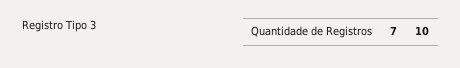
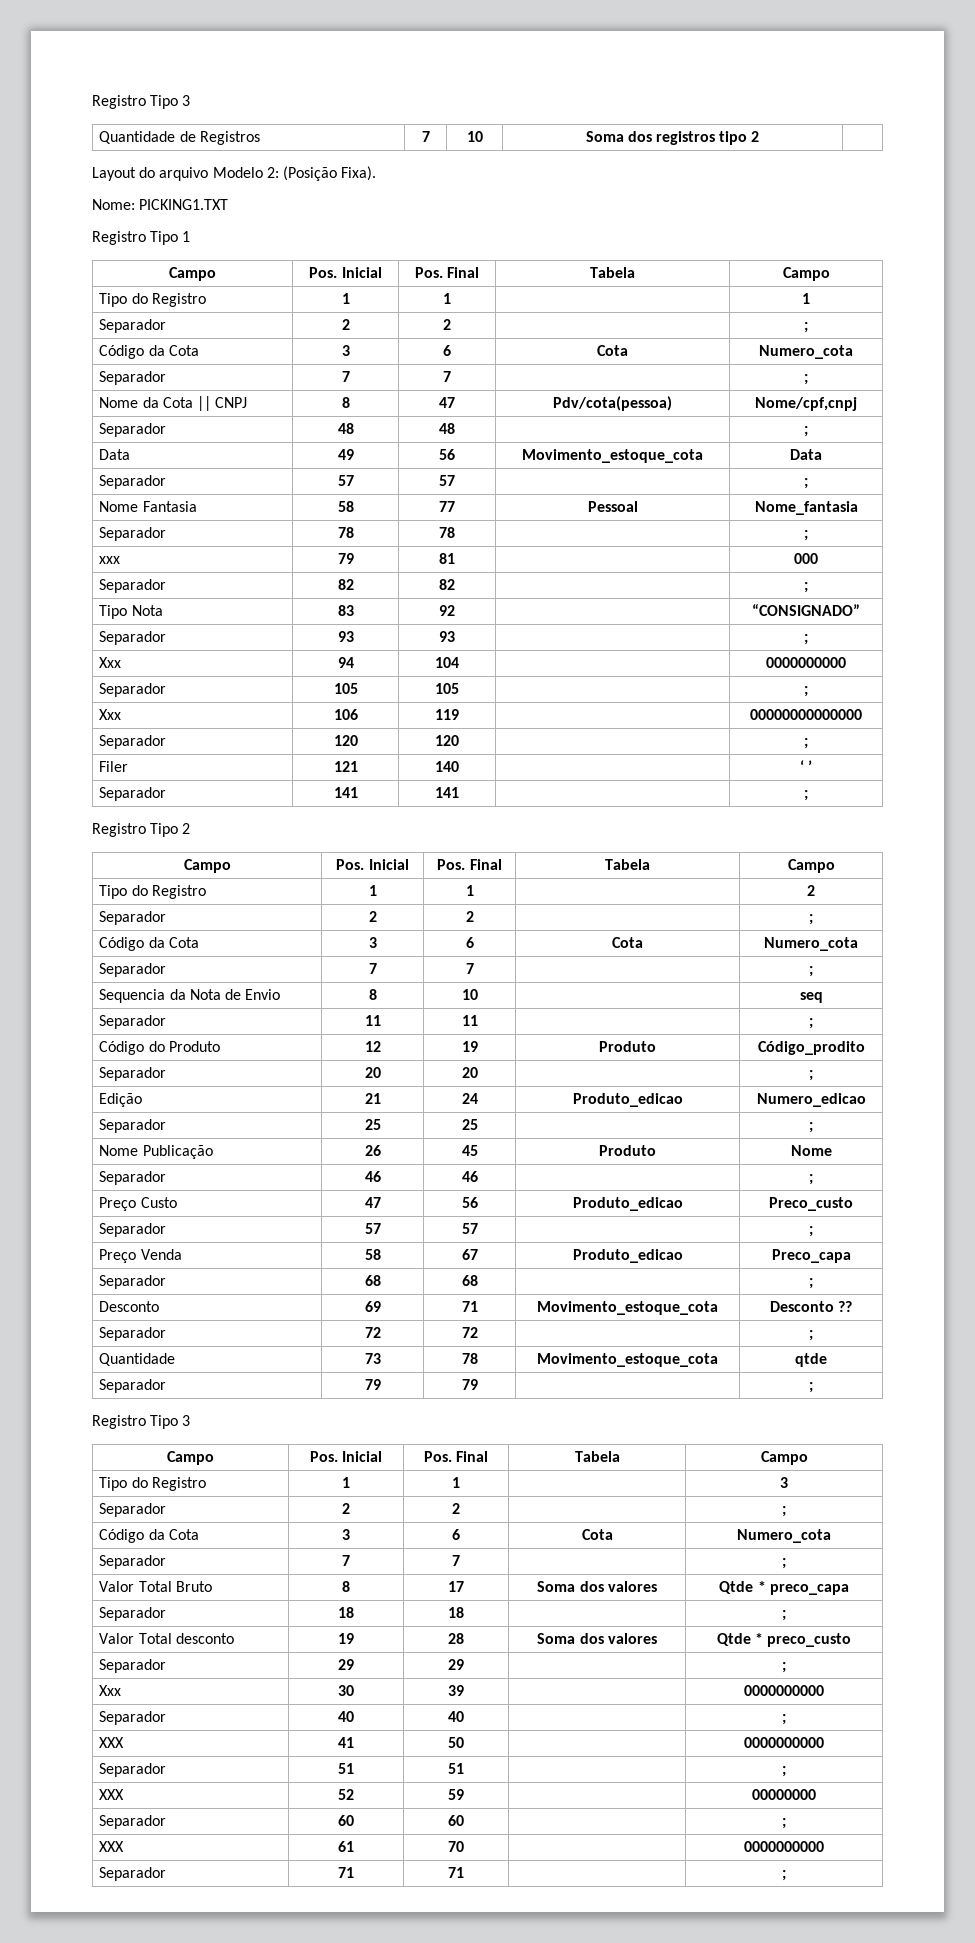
- Quantidade de Registros | 7 | 10
+ Quantidade de Registros | 7 | 10 | Soma dos registros tipo 2 |
+ Layout do arquivo Modelo 2: (Posição Fixa).
+ Nome: PICKING1.TXT
+ Registro Tipo 1
+ Campo | Pos. Inicial | Pos. Final | Tabela | Campo
+ Tipo do Registro | 1 | 1 | | 1
+ Separador | 2 | 2 | | ;
+ Código da Cota | 3 | 6 | Cota | Numero_cota
+ Separador | 7 | 7 | | ;
+ Nome da Cota || CNPJ | 8 | 47 | Pdv/cota(pessoa) | Nome/cpf,cnpj
+ Separador | 48 | 48 | | ;
+ Data | 49 | 56 | Movimento_estoque_cota | Data
+ Separador | 57 | 57 | | ;
+ Nome Fantasia | 58 | 77 | Pessoal | Nome_fantasia
+ Separador | 78 | 78 | | ;
+ xxx | 79 | 81 | | 000
+ Separador | 82 | 82 | | ;
+ Tipo Nota | 83 | 92 | | “CONSIGNADO”
+ Separador | 93 | 93 | | ;
+ Xxx | 94 | 104 | | 0000000000
+ Separador | 105 | 105 | | ;
+ Xxx | 106 | 119 | | 00000000000000
+ Separador | 120 | 120 | | ;
+ Filer | 121 | 140 | | ‘ ’
+ Separador | 141 | 141 | | ;
+ Registro Tipo 2
+ Campo | Pos. Inicial | Pos. Final | Tabela | Campo
+ Tipo do Registro | 1 | 1 | | 2
+ Separador | 2 | 2 | | ;
+ Código da Cota | 3 | 6 | Cota | Numero_cota
+ Separador | 7 | 7 | | ;
+ Sequencia da Nota de Envio | 8 | 10 | | seq
+ Separador | 11 | 11 | | ;
+ Código do Produto | 12 | 19 | Produto | Código_prodito
+ Separador | 20 | 20 | | ;
+ Edição | 21 | 24 | Produto_edicao | Numero_edicao
+ Separador | 25 | 25 | | ;
+ Nome Publicação | 26 | 45 | Produto | Nome
+ Separador | 46 | 46 | | ;
+ Preço Custo | 47 | 56 | Produto_edicao | Preco_custo
+ Separador | 57 | 57 | | ;
+ Preço Venda | 58 | 67 | Produto_edicao | Preco_capa
+ Separador | 68 | 68 | | ;
+ Desconto | 69 | 71 | Movimento_estoque_cota | Desconto ??
+ Separador | 72 | 72 | | ;
+ Quantidade | 73 | 78 | Movimento_estoque_cota | qtde
+ Separador | 79 | 79 | | ;
+ Registro Tipo 3
+ Campo | Pos. Inicial | Pos. Final | Tabela | Campo
+ Tipo do Registro | 1 | 1 | | 3
+ Separador | 2 | 2 | | ;
+ Código da Cota | 3 | 6 | Cota | Numero_cota
+ Separador | 7 | 7 | | ;
+ Valor Total Bruto | 8 | 17 | Soma dos valores | Qtde * preco_capa
+ Separador | 18 | 18 | | ;
+ Valor Total desconto | 19 | 28 | Soma dos valores | Qtde * preco_custo
+ Separador | 29 | 29 | | ;
+ Xxx | 30 | 39 | | 0000000000
+ Separador | 40 | 40 | | ;
+ XXX | 41 | 50 | | 0000000000
+ Separador | 51 | 51 | | ;
+ XXX | 52 | 59 | | 00000000
+ Separador | 60 | 60 | | ;
+ XXX | 61 | 70 | | 0000000000
+ Separador | 71 | 71 | | ;

